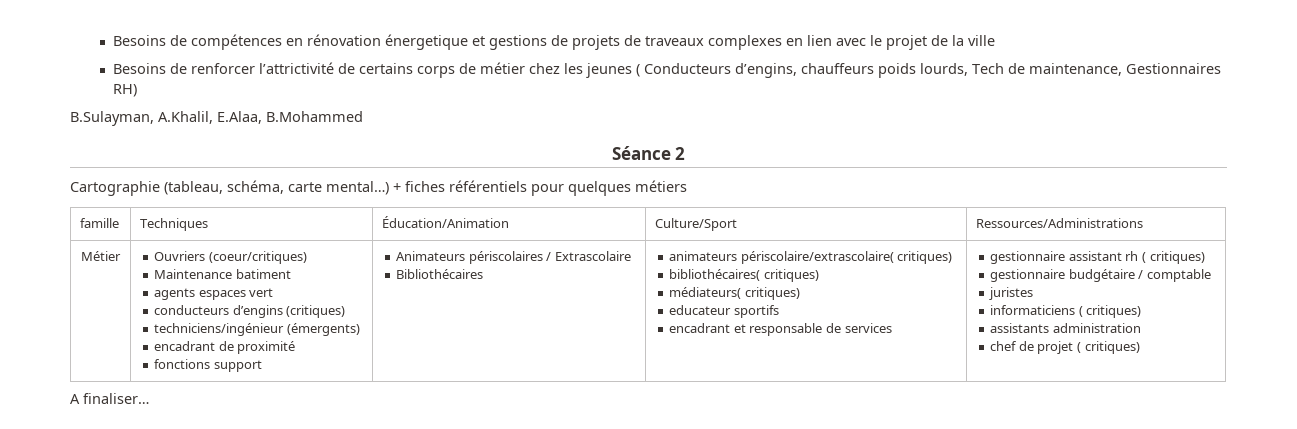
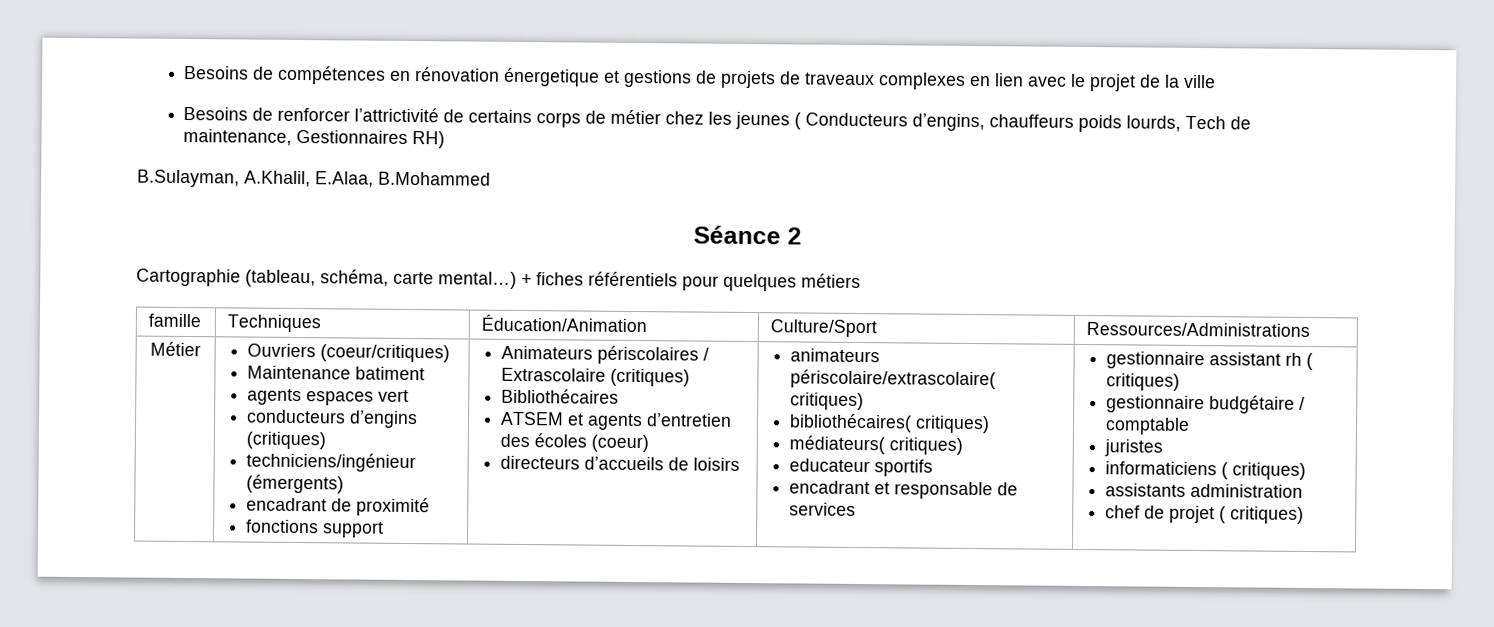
- Animateurs périscolaires / Extrascolaire
+ Animateurs périscolaires / Extrascolaire (critiques)
+ ATSEM et agents d’entretien des écoles (coeur)
+ directeurs d’accueils de loisirs
- A finaliser…

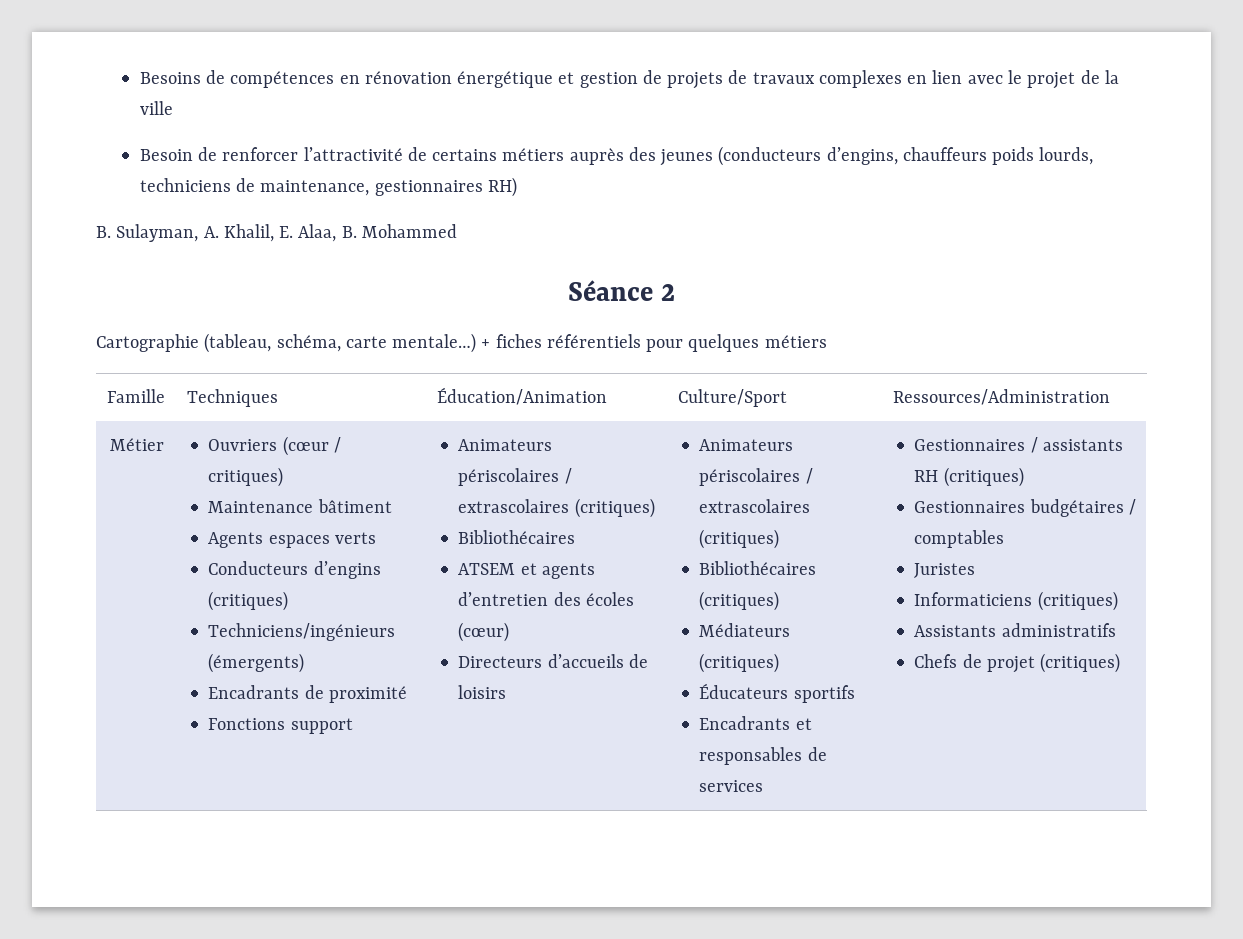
- Besoins de compétences en rénovation énergetique et gestions de projets de traveaux complexes en lien avec le projet de la ville
+ Besoins de compétences en rénovation énergétique et gestion de projets de travaux complexes en lien avec le projet de la ville
- Besoins de renforcer l’attrictivité de certains corps de métier chez les jeunes ( Conducteurs d’engins, chauffeurs poids lourds, Tech de maintenance, Gestionnaires RH)
+ Besoin de renforcer l’attractivité de certains métiers auprès des jeunes (conducteurs d’engins, chauffeurs poids lourds, techniciens de maintenance, gestionnaires RH)
- B.Sulayman, A.Khalil, E.Alaa, B.Mohammed
+ B. Sulayman, A. Khalil, E. Alaa, B. Mohammed
- Cartographie (tableau, schéma, carte mental…)
+ Cartographie (tableau, schéma, carte mentale…)
- famille | Techniques | Éducation/Animation | Culture/Sport | Ressources/Administrations
+ Famille | Techniques | Éducation/Animation | Culture/Sport | Ressources/Administration
- Ouvriers (coeur/critiques)
- Maintenance batiment
- agents espaces vert
- conducteurs d’engins (critiques)
+ Ouvriers (cœur / critiques)
+ Maintenance bâtiment
+ Agents espaces verts
+ Conducteurs d’engins (critiques)
- techniciens/ingénieur (émergents)
+ Techniciens/ingénieurs (émergents)
- encadrant de proximité
+ Encadrants de proximité
- fonctions support | Animateurs périscolaires / Extrascolaire (critiques)
+ Fonctions support | Animateurs périscolaires / extrascolaires (critiques)
- ATSEM et agents d’entretien des écoles (coeur)
- directeurs d’accueils de loisirs | animateurs périscolaire/extrascolaire( critiques)
- bibliothécaires( critiques)
- médiateurs( critiques)
- educateur sportifs
- encadrant et responsable de services | gestionnaire assistant rh ( critiques)
- gestionnaire budgétaire / comptable
- juristes
- informaticiens ( critiques)
- assistants administration
- chef de projet ( critiques)
+ ATSEM et agents d’entretien des écoles (cœur)
+ Directeurs d’accueils de loisirs | Animateurs périscolaires / extrascolaires (critiques)
+ Bibliothécaires (critiques)
+ Médiateurs (critiques)
+ Éducateurs sportifs
+ Encadrants et responsables de services | Gestionnaires / assistants RH (critiques)
+ Gestionnaires budgétaires / comptables
+ Juristes
+ Informaticiens (critiques)
+ Assistants administratifs
+ Chefs de projet (critiques)

